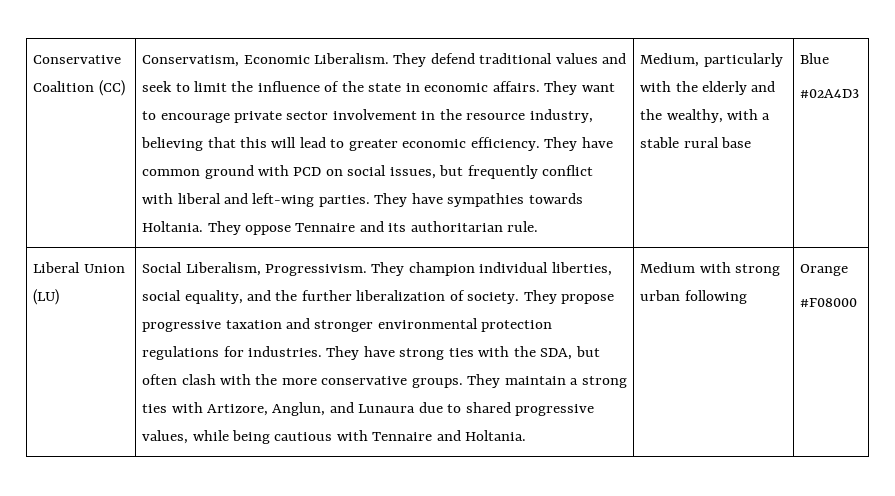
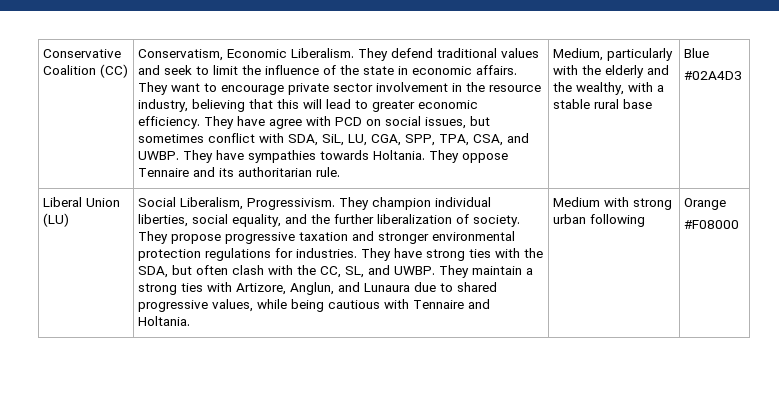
- They have common ground with PCD on social issues, but frequently conflict with liberal and left-wing parties.
+ They have agree with PCD on social issues, but sometimes conflict with SDA, SiL, LU, CGA, SPP, TPA, CSA, and UWBP.
- They have strong ties with the SDA, but often clash with the more conservative groups.
+ They have strong ties with the SDA, but often clash with the CC, SL, and UWBP.

